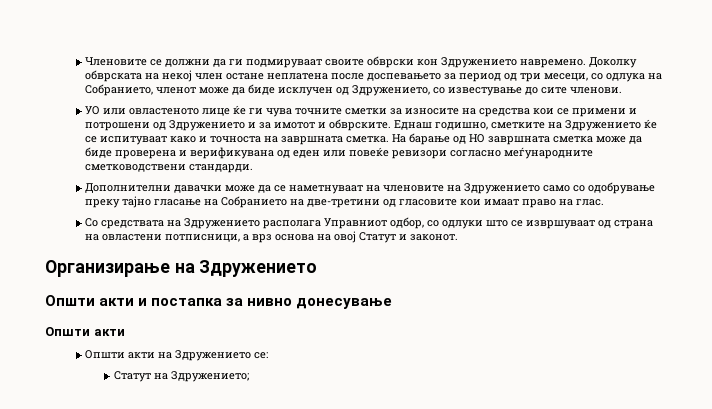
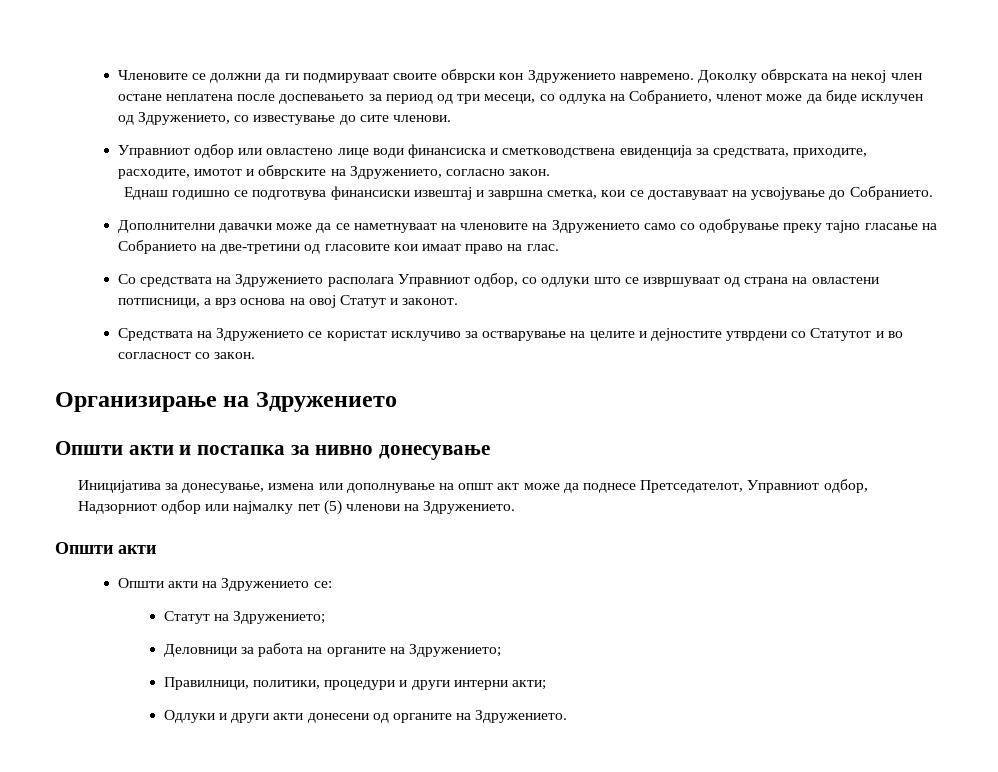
- УО или овластеното лице ќе ги чува точните сметки за износите на средства кои се примени и потрошени од Здружението и за имотот и обврските. Еднаш годишно, сметките на Здружението ќе се испитуваат како и точноста на завршната сметка. На барање од НО завршната сметка може да биде проверена и верификувана од еден или повеќе ревизори согласно меѓународните сметководствени стандарди.
+ Управниот одбор или овластено лице води финансиска и сметководствена евиденција за средствата, приходите, расходите, имотот и обврските на Здружението, согласно закон.
+ Еднаш годишно се подготвува финансиски извештај и завршна сметка, кои се доставуваат на усвојување до Собранието.
+ Средствата на Здружението се користат исклучиво за остварување на целите и дејностите утврдени со Статутот и во согласност со закон.
+ Иницијатива за донесување, измена или дополнување на општ акт може да поднесе Претседателот, Управниот одбор, Надзорниот одбор или најмалку пет (5) членови на Здружението.
+ Деловници за работа на органите на Здружението;
+ Правилници, политики, процедури и други интерни акти;
+ Одлуки и други акти донесени од органите на Здружението.

